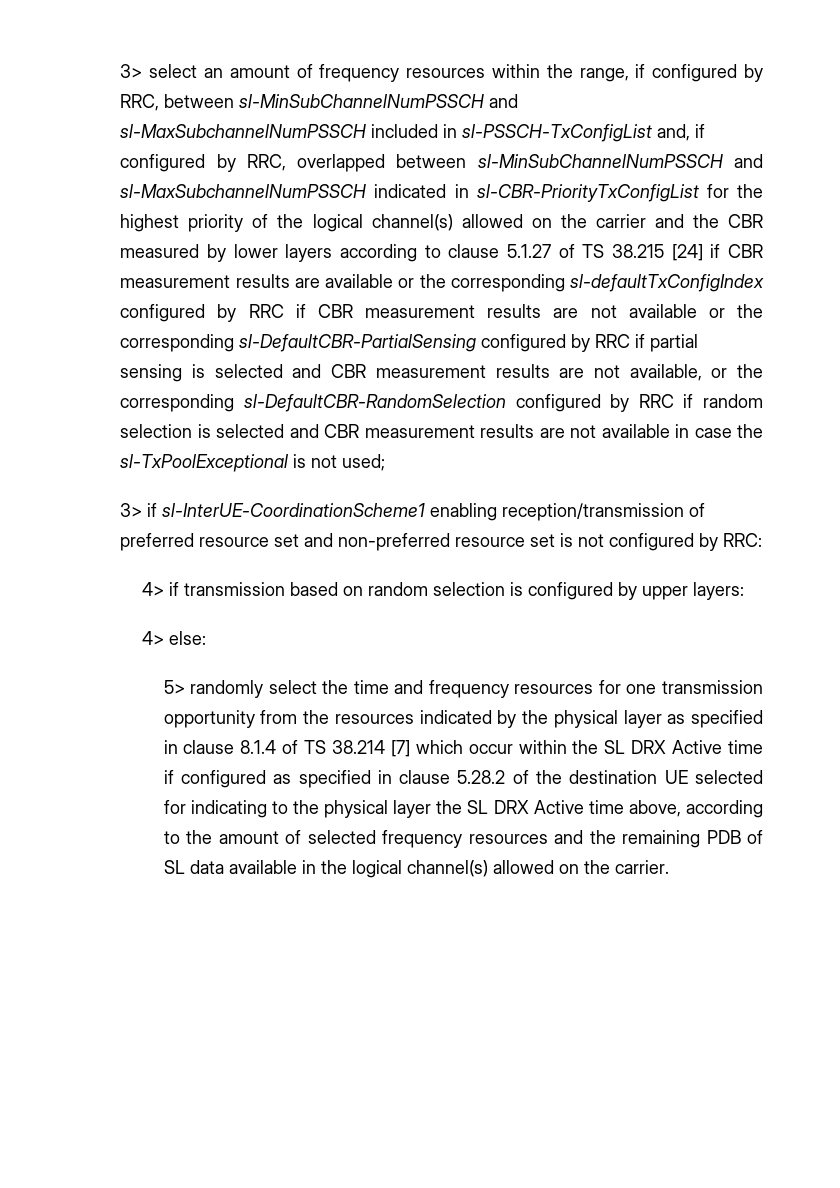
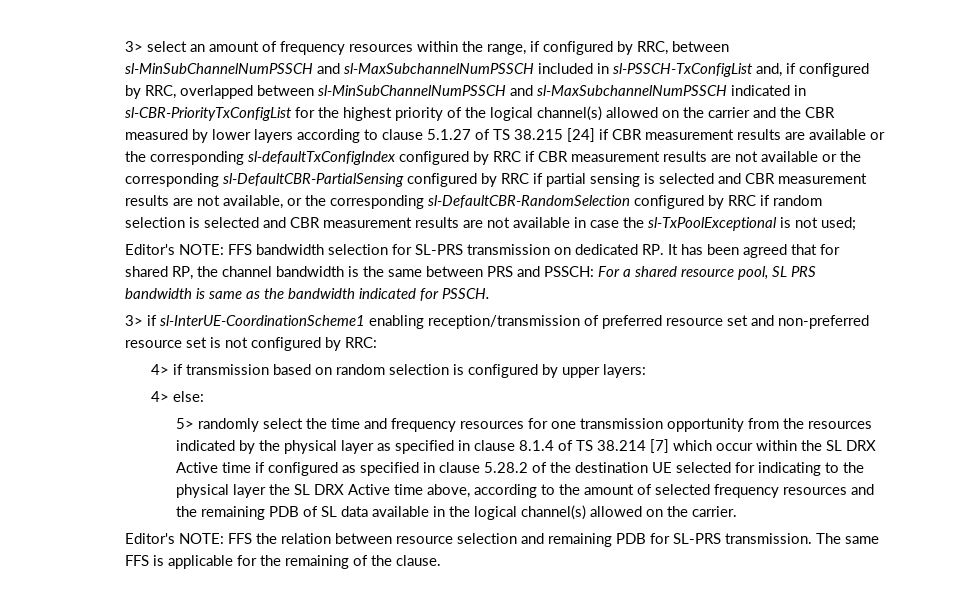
+ Editor's NOTE: FFS bandwidth selection for SL-PRS transmission on dedicated RP. It has been agreed that for shared RP, the channel bandwidth is the same between PRS and PSSCH: For a shared resource pool, SL PRS bandwidth is same as the bandwidth indicated for PSSCH.
+ Editor's NOTE: FFS the relation between resource selection and remaining PDB for SL-PRS transmission. The same FFS is applicable for the remaining of the clause.

